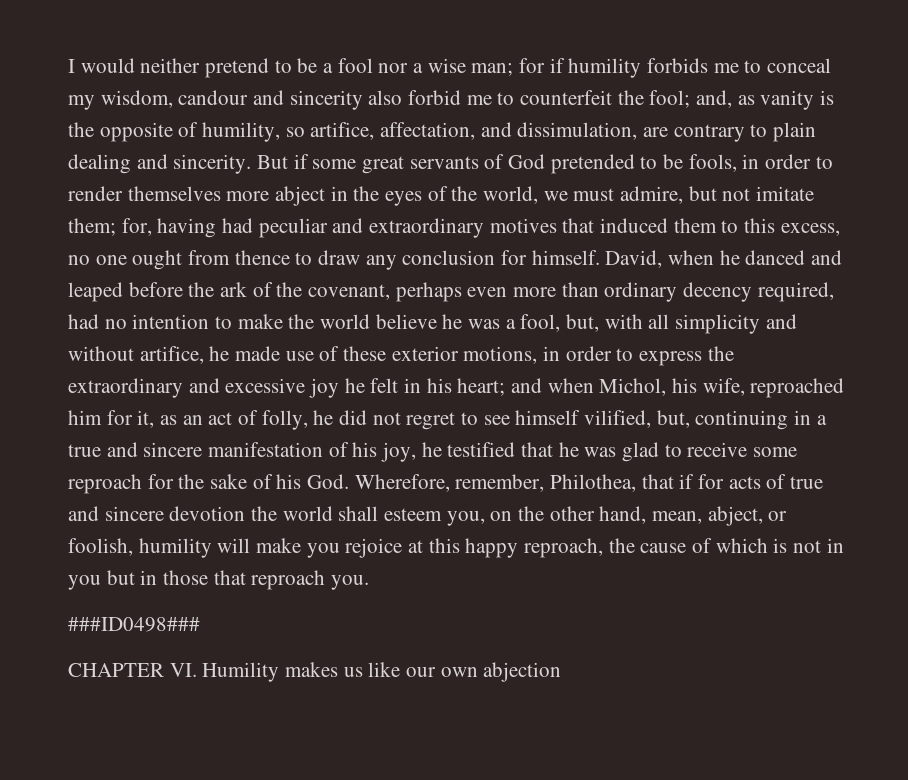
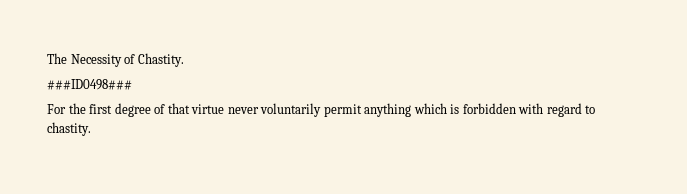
- I would neither pretend to be a fool nor a wise man; for if humility forbids me to conceal my wisdom, candour and sincerity also forbid me to counterfeit the fool; and, as vanity is the opposite of humility, so artifice, affectation, and dissimulation, are contrary to plain dealing and sincerity. But if some great servants of God pretended to be fools, in order to render themselves more abject in the eyes of the world, we must admire, but not imitate them; for, having had peculiar and extraordinary motives that induced them to this excess, no one ought from thence to draw any conclusion for himself. David, when he danced and leaped before the ark of the covenant, perhaps even more than ordinary decency required, had no intention to make the world believe he was a fool, but, with all simplicity and without artifice, he made use of these exterior motions, in order to express the extraordinary and excessive joy he felt in his heart; and when Michol, his wife, reproached him for it, as an act of folly, he did not regret to see himself vilified, but, continuing in a true and sincere manifestation of his joy, he testified that he was glad to receive some reproach for the sake of his God. Wherefore, remember, Philothea, that if for acts of true and sincere devotion the world shall esteem you, on the other hand, mean, abject, or foolish, humility will make you rejoice at this happy reproach, the cause of which is not in you but in those that reproach you.
+ The Necessity of Chastity.
  ###ID0498###
- CHAPTER VI. Humility makes us like our own abjection
+ For the first degree of that virtue never voluntarily permit anything which is forbidden with regard to chastity.

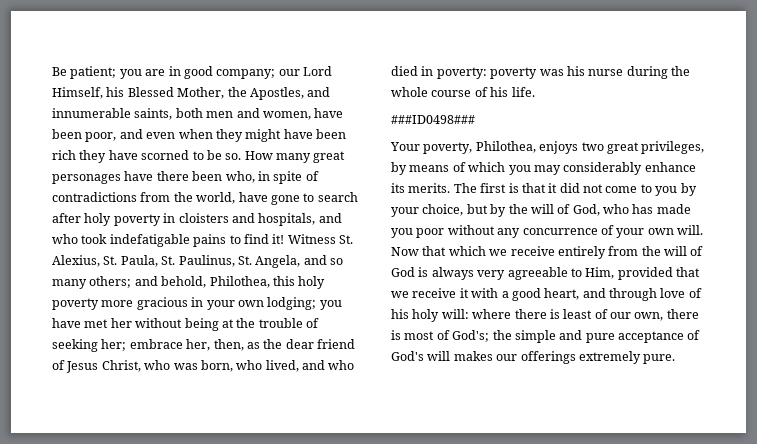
- The Necessity of Chastity.
+ Be patient; you are in good company; our Lord Himself, his Blessed Mother, the Apostles, and innumerable saints, both men and women, have been poor, and even when they might have been rich they have scorned to be so. How many great personages have there been who, in spite of contradictions from the world, have gone to search after holy poverty in cloisters and hospitals, and who took indefatigable pains to find it! Witness St. Alexius, St. Paula, St. Paulinus, St. Angela, and so many others; and behold, Philothea, this holy poverty more gracious in your own lodging; you have met her without being at the trouble of seeking her; embrace her, then, as the dear friend of Jesus Christ, who was born, who lived, and who died in poverty: poverty was his nurse during the whole course of his life.
  ###ID0498###
- For the first degree of that virtue never voluntarily permit anything which is forbidden with regard to chastity.
+ Your poverty, Philothea, enjoys two great privileges, by means of which you may considerably enhance its merits. The first is that it did not come to you by your choice, but by the will of God, who has made you poor without any concurrence of your own will. Now that which we receive entirely from the will of God is always very agreeable to Him, provided that we receive it with a good heart, and through love of his holy will: where there is least of our own, there is most of God's; the simple and pure acceptance of God's will makes our offerings extremely pure.

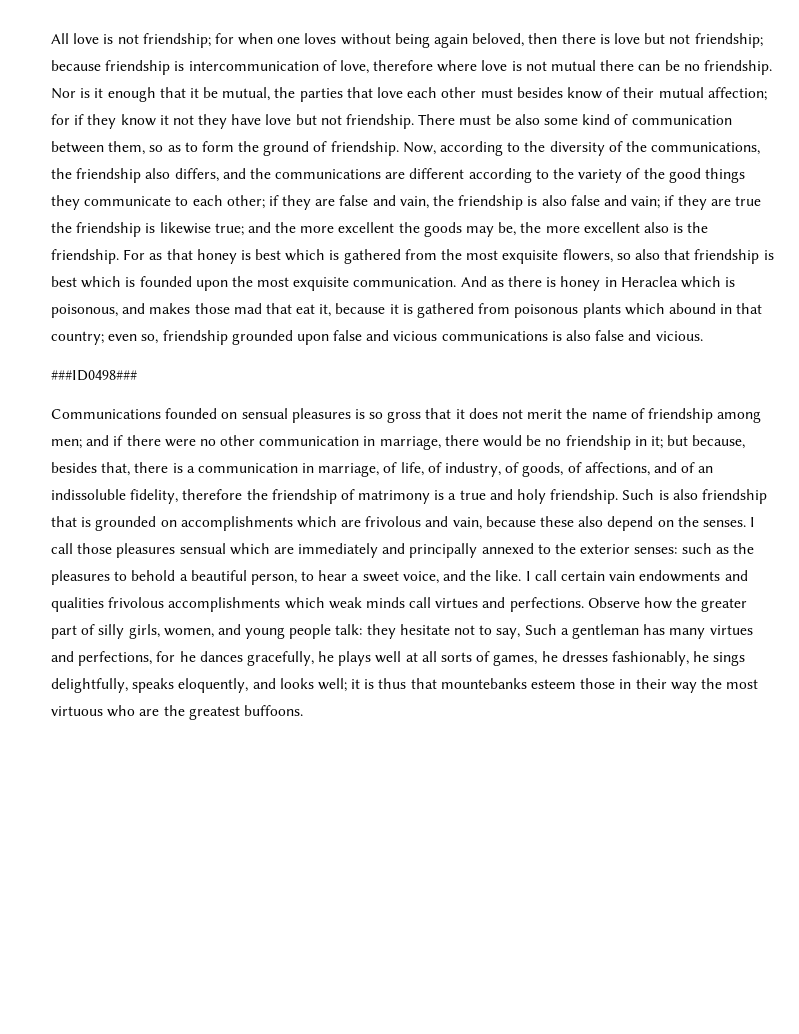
- Be patient; you are in good company; our Lord Himself, his Blessed Mother, the Apostles, and innumerable saints, both men and women, have been poor, and even when they might have been rich they have scorned to be so. How many great personages have there been who, in spite of contradictions from the world, have gone to search after holy poverty in cloisters and hospitals, and who took indefatigable pains to find it! Witness St. Alexius, St. Paula, St. Paulinus, St. Angela, and so many others; and behold, Philothea, this holy poverty more gracious in your own lodging; you have met her without being at the trouble of seeking her; embrace her, then, as the dear friend of Jesus Christ, who was born, who lived, and who died in poverty: poverty was his nurse during the whole course of his life.
+ All love is not friendship; for when one loves without being again beloved, then there is love but not friendship; because friendship is intercommunication of love, therefore where love is not mutual there can be no friendship. Nor is it enough that it be mutual, the parties that love each other must besides know of their mutual affection; for if they know it not they have love but not friendship. There must be also some kind of communication between them, so as to form the ground of friendship. Now, according to the diversity of the communications, the friendship also differs, and the communications are different according to the variety of the good things they communicate to each other; if they are false and vain, the friendship is also false and vain; if they are true the friendship is likewise true; and the more excellent the goods may be, the more excellent also is the friendship. For as that honey is best which is gathered from the most exquisite flowers, so also that friendship is best which is founded upon the most exquisite communication. And as there is honey in Heraclea which is poisonous, and makes those mad that eat it, because it is gathered from poisonous plants which abound in that country; even so, friendship grounded upon false and vicious communications is also false and vicious.
  ###ID0498###
- Your poverty, Philothea, enjoys two great privileges, by means of which you may considerably enhance its merits. The first is that it did not come to you by your choice, but by the will of God, who has made you poor without any concurrence of your own will. Now that which we receive entirely from the will of God is always very agreeable to Him, provided that we receive it with a good heart, and through love of his holy will: where there is least of our own, there is most of God's; the simple and pure acceptance of God's will makes our offerings extremely pure.
+ Communications founded on sensual pleasures is so gross that it does not merit the name of friendship among men; and if there were no other communication in marriage, there would be no friendship in it; but because, besides that, there is a communication in marriage, of life, of industry, of goods, of affections, and of an indissoluble fidelity, therefore the friendship of matrimony is a true and holy friendship. Such is also friendship that is grounded on accomplishments which are frivolous and vain, because these also depend on the senses. I call those pleasures sensual which are immediately and principally annexed to the exterior senses: such as the pleasures to behold a beautiful person, to hear a sweet voice, and the like. I call certain vain endowments and qualities frivolous accomplishments which weak minds call virtues and perfections. Observe how the greater part of silly girls, women, and young people talk: they hesitate not to say, Such a gentleman has many virtues and perfections, for he dances gracefully, he plays well at all sorts of games, he dresses fashionably, he sings delightfully, speaks eloquently, and looks well; it is thus that mountebanks esteem those in their way the most virtuous who are the greatest buffoons.

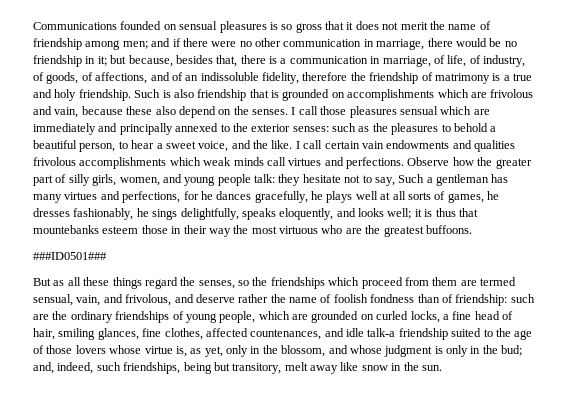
- All love is not friendship; for when one loves without being again beloved, then there is love but not friendship; because friendship is intercommunication of love, therefore where love is not mutual there can be no friendship. Nor is it enough that it be mutual, the parties that love each other must besides know of their mutual affection; for if they know it not they have love but not friendship. There must be also some kind of communication between them, so as to form the ground of friendship. Now, according to the diversity of the communications, the friendship also differs, and the communications are different according to the variety of the good things they communicate to each other; if they are false and vain, the friendship is also false and vain; if they are true the friendship is likewise true; and the more excellent the goods may be, the more excellent also is the friendship. For as that honey is best which is gathered from the most exquisite flowers, so also that friendship is best which is founded upon the most exquisite communication. And as there is honey in Heraclea which is poisonous, and makes those mad that eat it, because it is gathered from poisonous plants which abound in that country; even so, friendship grounded upon false and vicious communications is also false and vicious.
- ###ID0498###
+ ###ID0501###
+ But as all these things regard the senses, so the friendships which proceed from them are termed sensual, vain, and frivolous, and deserve rather the name of foolish fondness than of friendship: such are the ordinary friendships of young people, which are grounded on curled locks, a fine head of hair, smiling glances, fine clothes, affected countenances, and idle talk-a friendship suited to the age of those lovers whose virtue is, as yet, only in the blossom, and whose judgment is only in the bud; and, indeed, such friendships, being but transitory, melt away like snow in the sun.

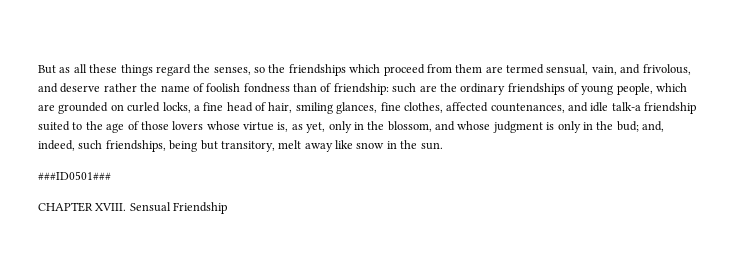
- Communications founded on sensual pleasures is so gross that it does not merit the name of friendship among men; and if there were no other communication in marriage, there would be no friendship in it; but because, besides that, there is a communication in marriage, of life, of industry, of goods, of affections, and of an indissoluble fidelity, therefore the friendship of matrimony is a true and holy friendship. Such is also friendship that is grounded on accomplishments which are frivolous and vain, because these also depend on the senses. I call those pleasures sensual which are immediately and principally annexed to the exterior senses: such as the pleasures to behold a beautiful person, to hear a sweet voice, and the like. I call certain vain endowments and qualities frivolous accomplishments which weak minds call virtues and perfections. Observe how the greater part of silly girls, women, and young people talk: they hesitate not to say, Such a gentleman has many virtues and perfections, for he dances gracefully, he plays well at all sorts of games, he dresses fashionably, he sings delightfully, speaks eloquently, and looks well; it is thus that mountebanks esteem those in their way the most virtuous who are the greatest buffoons.
- ###ID0501###
+ ###ID0501###
+ CHAPTER XVIII. Sensual Friendship

